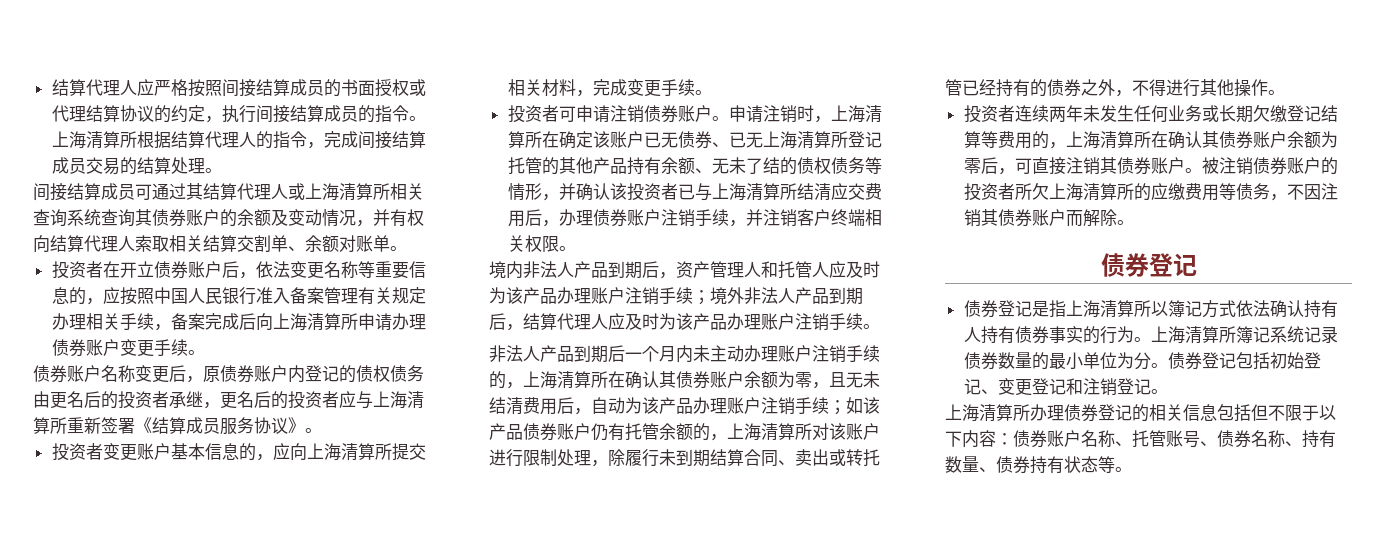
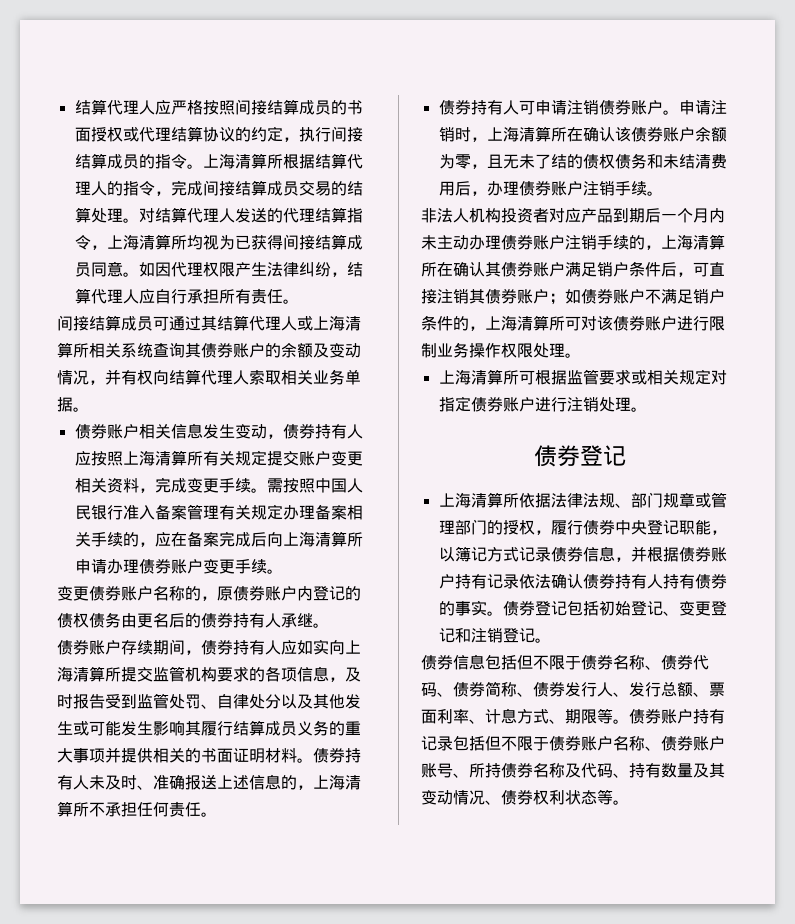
+ 对结算代理人发送的代理结算指令，上海清算所均视为已获得间接结算成员同意。如因代理权限产生法律纠纷，结算代理人应自行承担所有责任。
- 间接结算成员可通过其结算代理人或上海清算所相关查询系统查询其债券账户的余额及变动情况，并有权向结算代理人索取相关结算交割单、余额对账单。
- 投资者在开立债券账户后，依法变更名称等重要信息的，应按照中国人民银行准入备案管理有关规定办理相关手续，备案完成后向上海清算所申请办理债券账户变更手续。
+ 间接结算成员可通过其结算代理人或上海清算所相关系统查询其债券账户的余额及变动情况，并有权向结算代理人索取相关业务单据。
+ 债券账户相关信息发生变动，债券持有人应按照上海清算所有关规定提交账户变更相关资料，完成变更手续。需按照中国人民银行准入备案管理有关规定办理备案相关手续的，应在备案完成后向上海清算所申请办理债券账户变更手续。
- 债券账户名称变更后，原债券账户内登记的债权债务由更名后的投资者承继，更名后的投资者应与上海清算所重新签署《结算成员服务协议》。
- 投资者变更账户基本信息的，应向上海清算所提交相关材料，完成变更手续。
- 投资者可申请注销债券账户。
+ 变更债券账户名称的，原债券账户内登记的债权债务由更名后的债券持有人承继。
+ 债券账户存续期间，债券持有人应如实向上海清算所提交监管机构要求的各项信息，及时报告受到监管处罚、自律处分以及其他发生或可能发生影响其履行结算成员义务的重大事项并提供相关的书面证明材料。债券持有人未及时、准确报送上述信息的，上海清算所不承担任何责任。
+ 债券持有人可申请注销债券账户。
- 申请注销时，上海清算所在确定该账户已无债券、已无上海清算所登记托管的其他产品持有余额、无未了结的债权债务等情形，并确认该投资者已与上海清算所结清应交费用后，办理债券账户注销手续，并注销客户终端相关权限。
- 境内非法人产品到期后，资产管理人和托管人应及时为该产品办理账户注销手续；境外非法人产品到期后，结算代理人应及时为该产品办理账户注销手续。
+ 申请注销时，上海清算所在确认该债券账户余额为零，且无未了结的债权债务和未结清费用后，办理债券账户注销手续。
- 非法人产品到期后一个月内未主动办理账户注销手续的，上海清算所在确认其债券账户余额为零，且无未结清费用后，自动为该产品办理账户注销手续；如该产品债券账户仍有托管余额的，上海清算所对该账户进行限制处理，除履行未到期结算合同、卖出或转托管已经持有的债券之外，不得进行其他操作。
- 投资者连续两年未发生任何业务或长期欠缴登记结算等费用的，上海清算所在确认其债券账户余额为零后，可直接注销其债券账户。被注销债券账户的投资者所欠上海清算所的应缴费用等债务，不因注销其债券账户而解除。
+ 非法人机构投资者对应产品到期后一个月内未主动办理债券账户注销手续的，上海清算所在确认其债券账户满足销户条件后，可直接注销其债券账户；如债券账户不满足销户条件的，上海清算所可对该债券账户进行限制业务操作权限处理。
+ 上海清算所可根据监管要求或相关规定对指定债券账户进行注销处理。
  债券登记
- 债券登记是指上海清算所以簿记方式依法确认持有人持有债券事实的行为。上海清算所簿记系统记录债券数量的最小单位为分。
+ 上海清算所依据法律法规、部门规章或管理部门的授权，履行债券中央登记职能，以簿记方式记录债券信息，并根据债券账户持有记录依法确认债券持有人持有债券的事实。
- 上海清算所办理债券登记的相关信息包括但不限于以下内容：债券账户名称、托管账号、债券名称、持有数量、债券持有状态等。
+ 债券信息包括但不限于债券名称、债券代码、债券简称、债券发行人、发行总额、票面利率、计息方式、期限等。债券账户持有记录包括但不限于债券账户名称、债券账户账号、所持债券名称及代码、持有数量及其变动情况、债券权利状态等。

